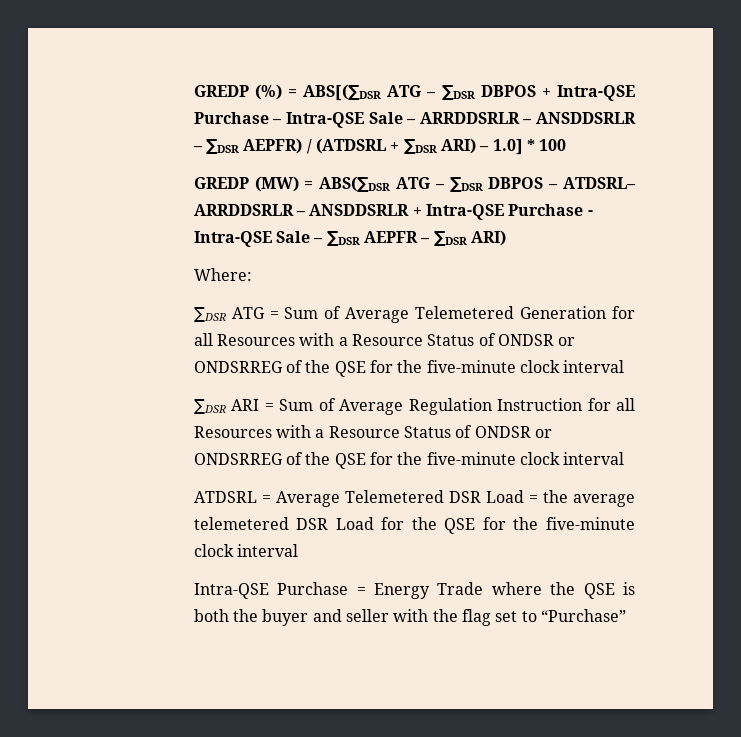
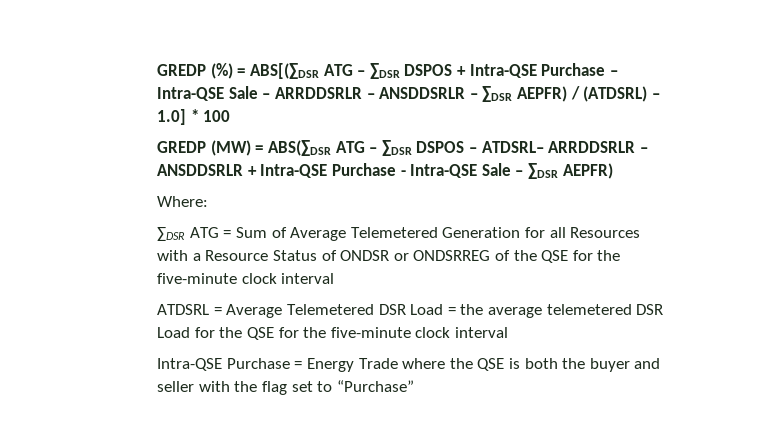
- GREDP (%) = ABS[(∑DSR ATG – ∑DSR DBPOS + Intra-QSE Purchase – Intra-QSE Sale – ARRDDSRLR – ANSDDSRLR – ∑DSR AEPFR) / (ATDSRL + ∑DSR ARI) – 1.0] * 100
+ GREDP (%) = ABS[(∑DSR ATG – ∑DSR DSPOS + Intra-QSE Purchase – Intra-QSE Sale – ARRDDSRLR – ANSDDSRLR – ∑DSR AEPFR) / (ATDSRL) – 1.0] * 100
- GREDP (MW) = ABS(∑DSR ATG – ∑DSR DBPOS – ATDSRL– ARRDDSRLR – ANSDDSRLR + Intra-QSE Purchase - Intra-QSE Sale – ∑DSR AEPFR – ∑DSR ARI)
+ GREDP (MW) = ABS(∑DSR ATG – ∑DSR DSPOS – ATDSRL– ARRDDSRLR – ANSDDSRLR + Intra-QSE Purchase - Intra-QSE Sale – ∑DSR AEPFR)
- ∑DSR ARI = Sum of Average Regulation Instruction for all Resources with a Resource Status of ONDSR or ONDSRREG of the QSE for the five-minute clock interval

